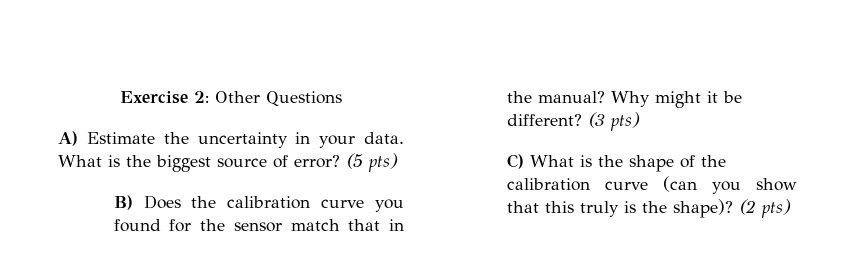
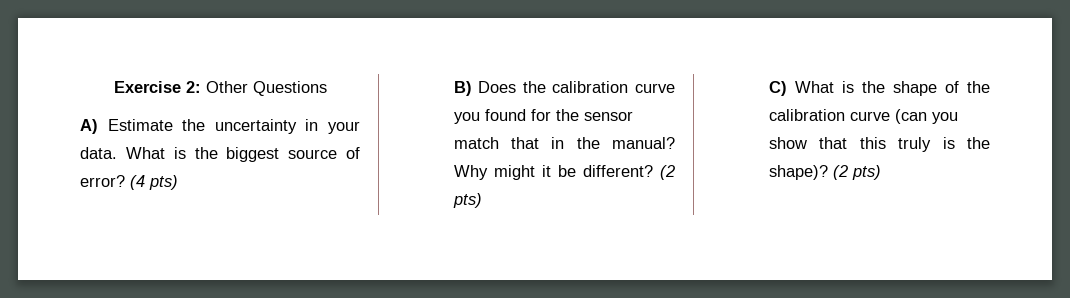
- (5 pts)
+ (4 pts)
- Why might it be different? (3 pts)
+ Why might it be different? (2 pts)

